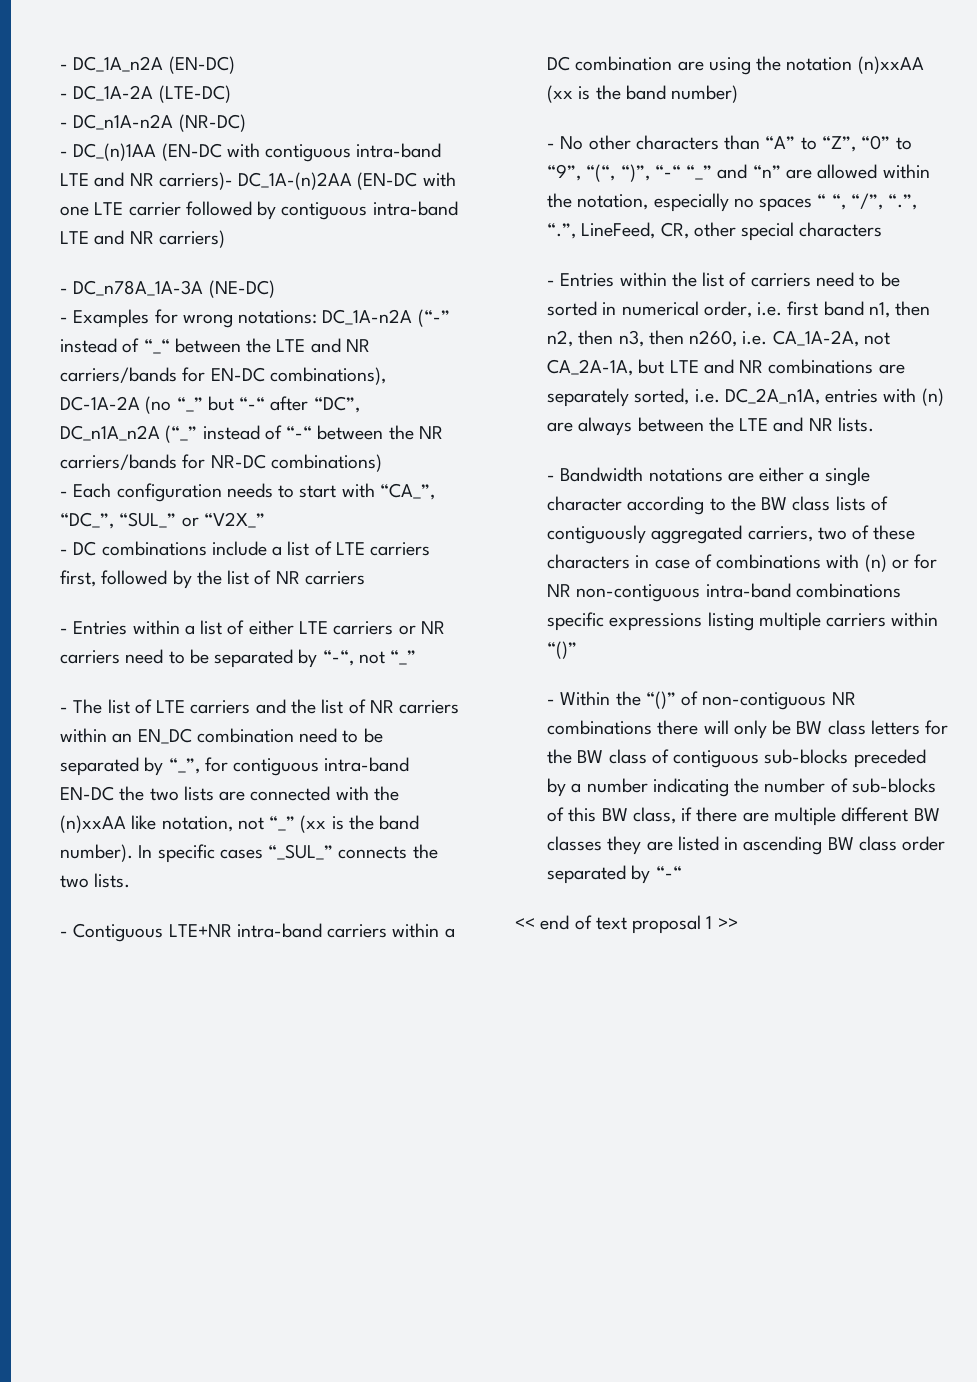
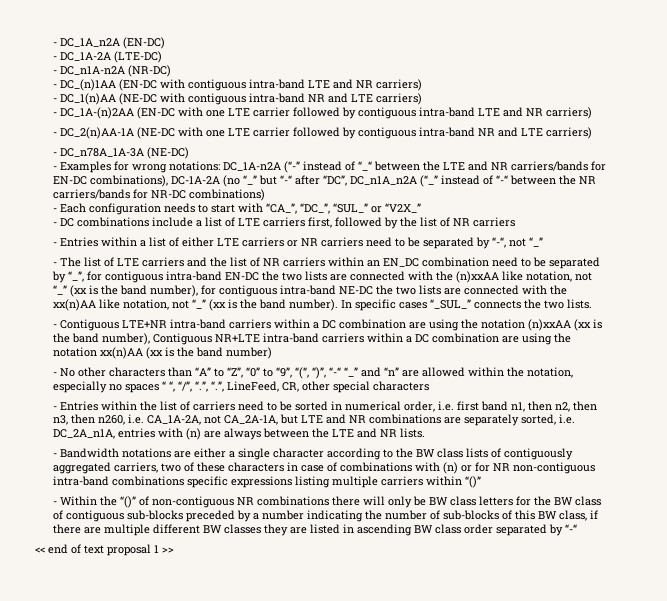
- - DC_(n)1AA (EN-DC with contiguous intra-band LTE and NR carriers)- DC_1A-(n)2AA (EN-DC with one LTE carrier followed by contiguous intra-band LTE and NR carriers)
+ - DC_(n)1AA (EN-DC with contiguous intra-band LTE and NR carriers)
+ - DC_1(n)AA (NE-DC with contiguous intra-band NR and LTE carriers)
+ - DC_1A-(n)2AA (EN-DC with one LTE carrier followed by contiguous intra-band LTE and NR carriers)
+ - DC_2(n)AA-1A (NE-DC with one LTE carrier followed by contiguous intra-band NR and LTE carriers)
- - The list of LTE carriers and the list of NR carriers within an EN_DC combination need to be separated by “_”, for contiguous intra-band EN-DC the two lists are connected with the (n)xxAA like notation, not “_” (xx is the band number).
+ - The list of LTE carriers and the list of NR carriers within an EN_DC combination need to be separated by “_”, for contiguous intra-band EN-DC the two lists are connected with the (n)xxAA like notation, not “_” (xx is the band number), for contiguous intra-band NE-DC the two lists are connected with the xx(n)AA like notation, not “_” (xx is the band number).
- - Contiguous LTE+NR intra-band carriers within a DC combination are using the notation (n)xxAA (xx is the band number)
+ - Contiguous LTE+NR intra-band carriers within a DC combination are using the notation (n)xxAA (xx is the band number), Contiguous NR+LTE intra-band carriers within a DC combination are using the notation xx(n)AA (xx is the band number)

